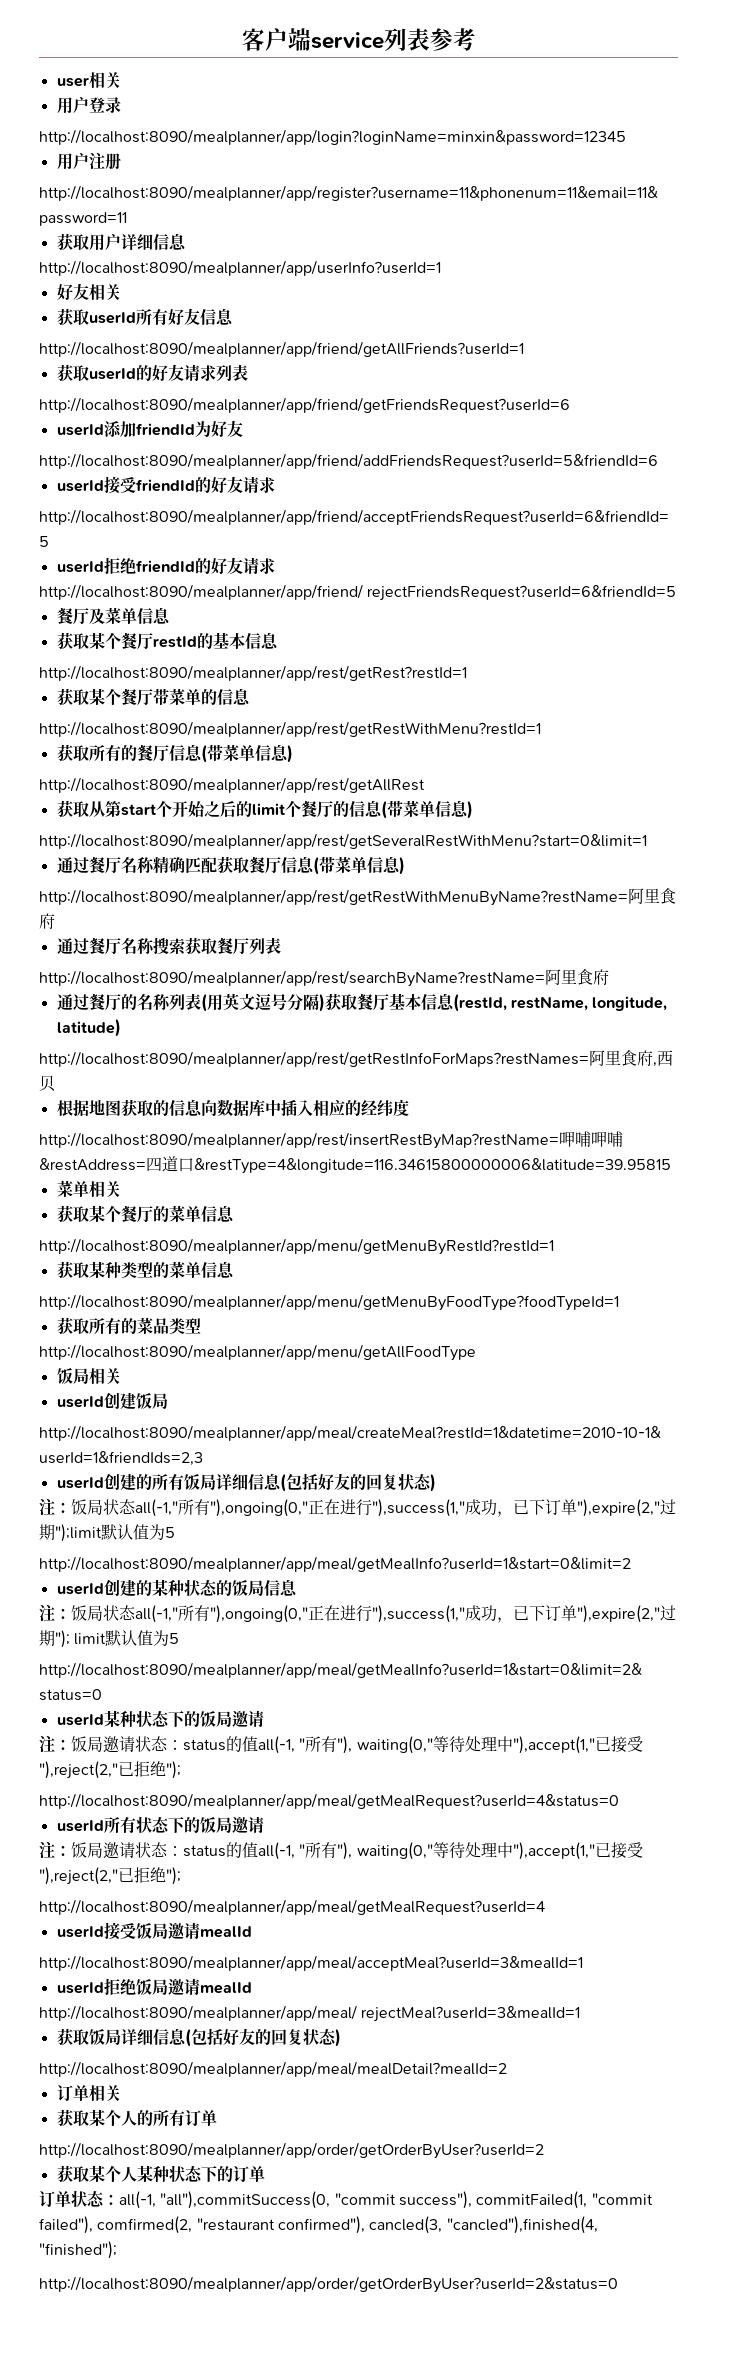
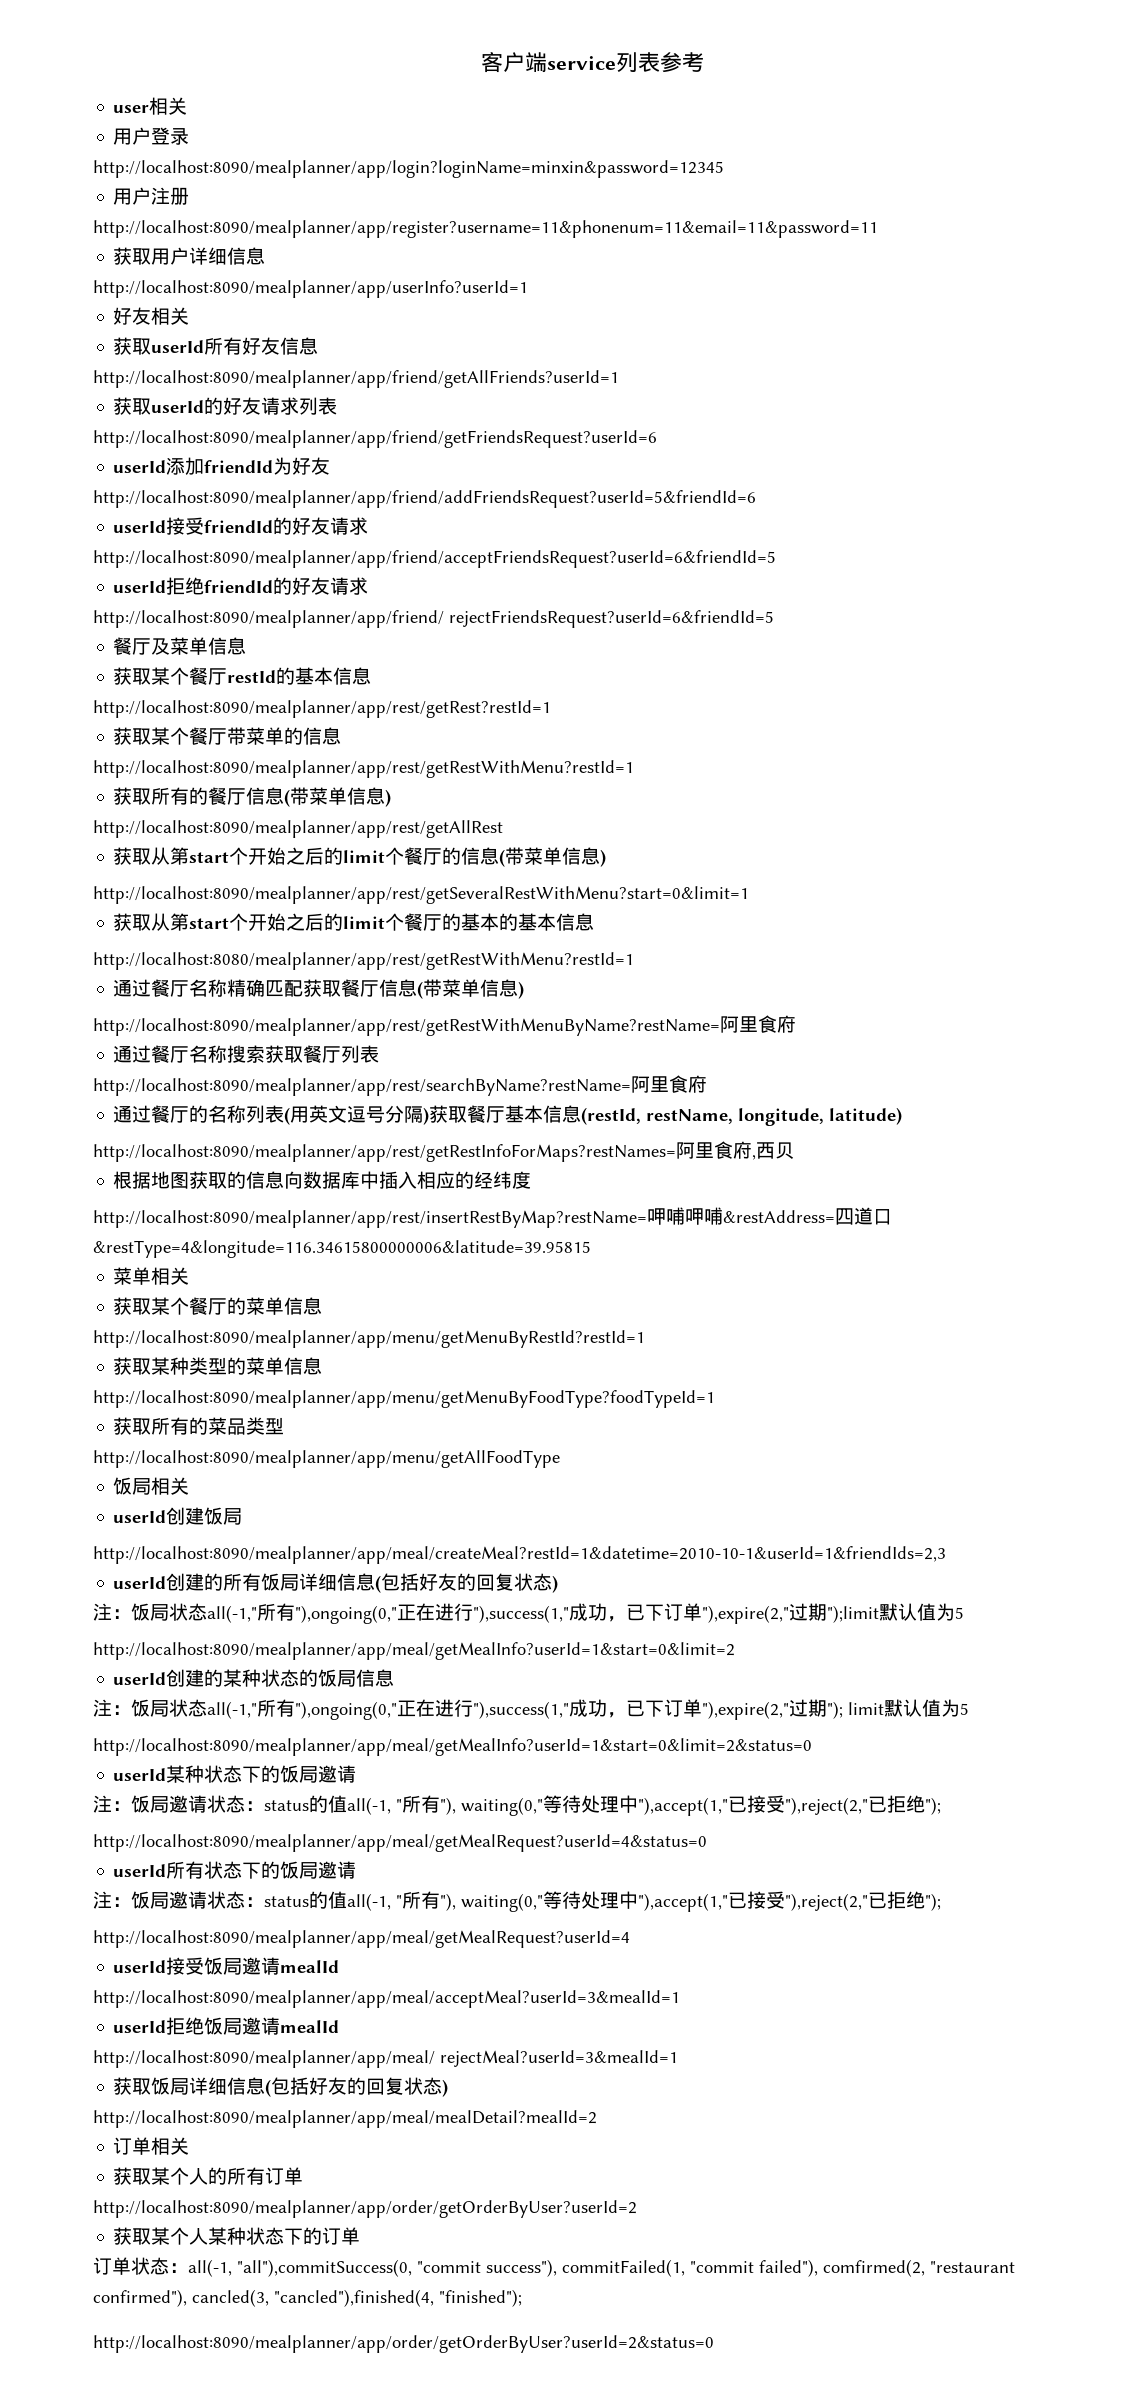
+ 获取从第start个开始之后的limit个餐厅的基本的基本信息
+ http://localhost:8080/mealplanner/app/rest/getRestWithMenu?restId=1

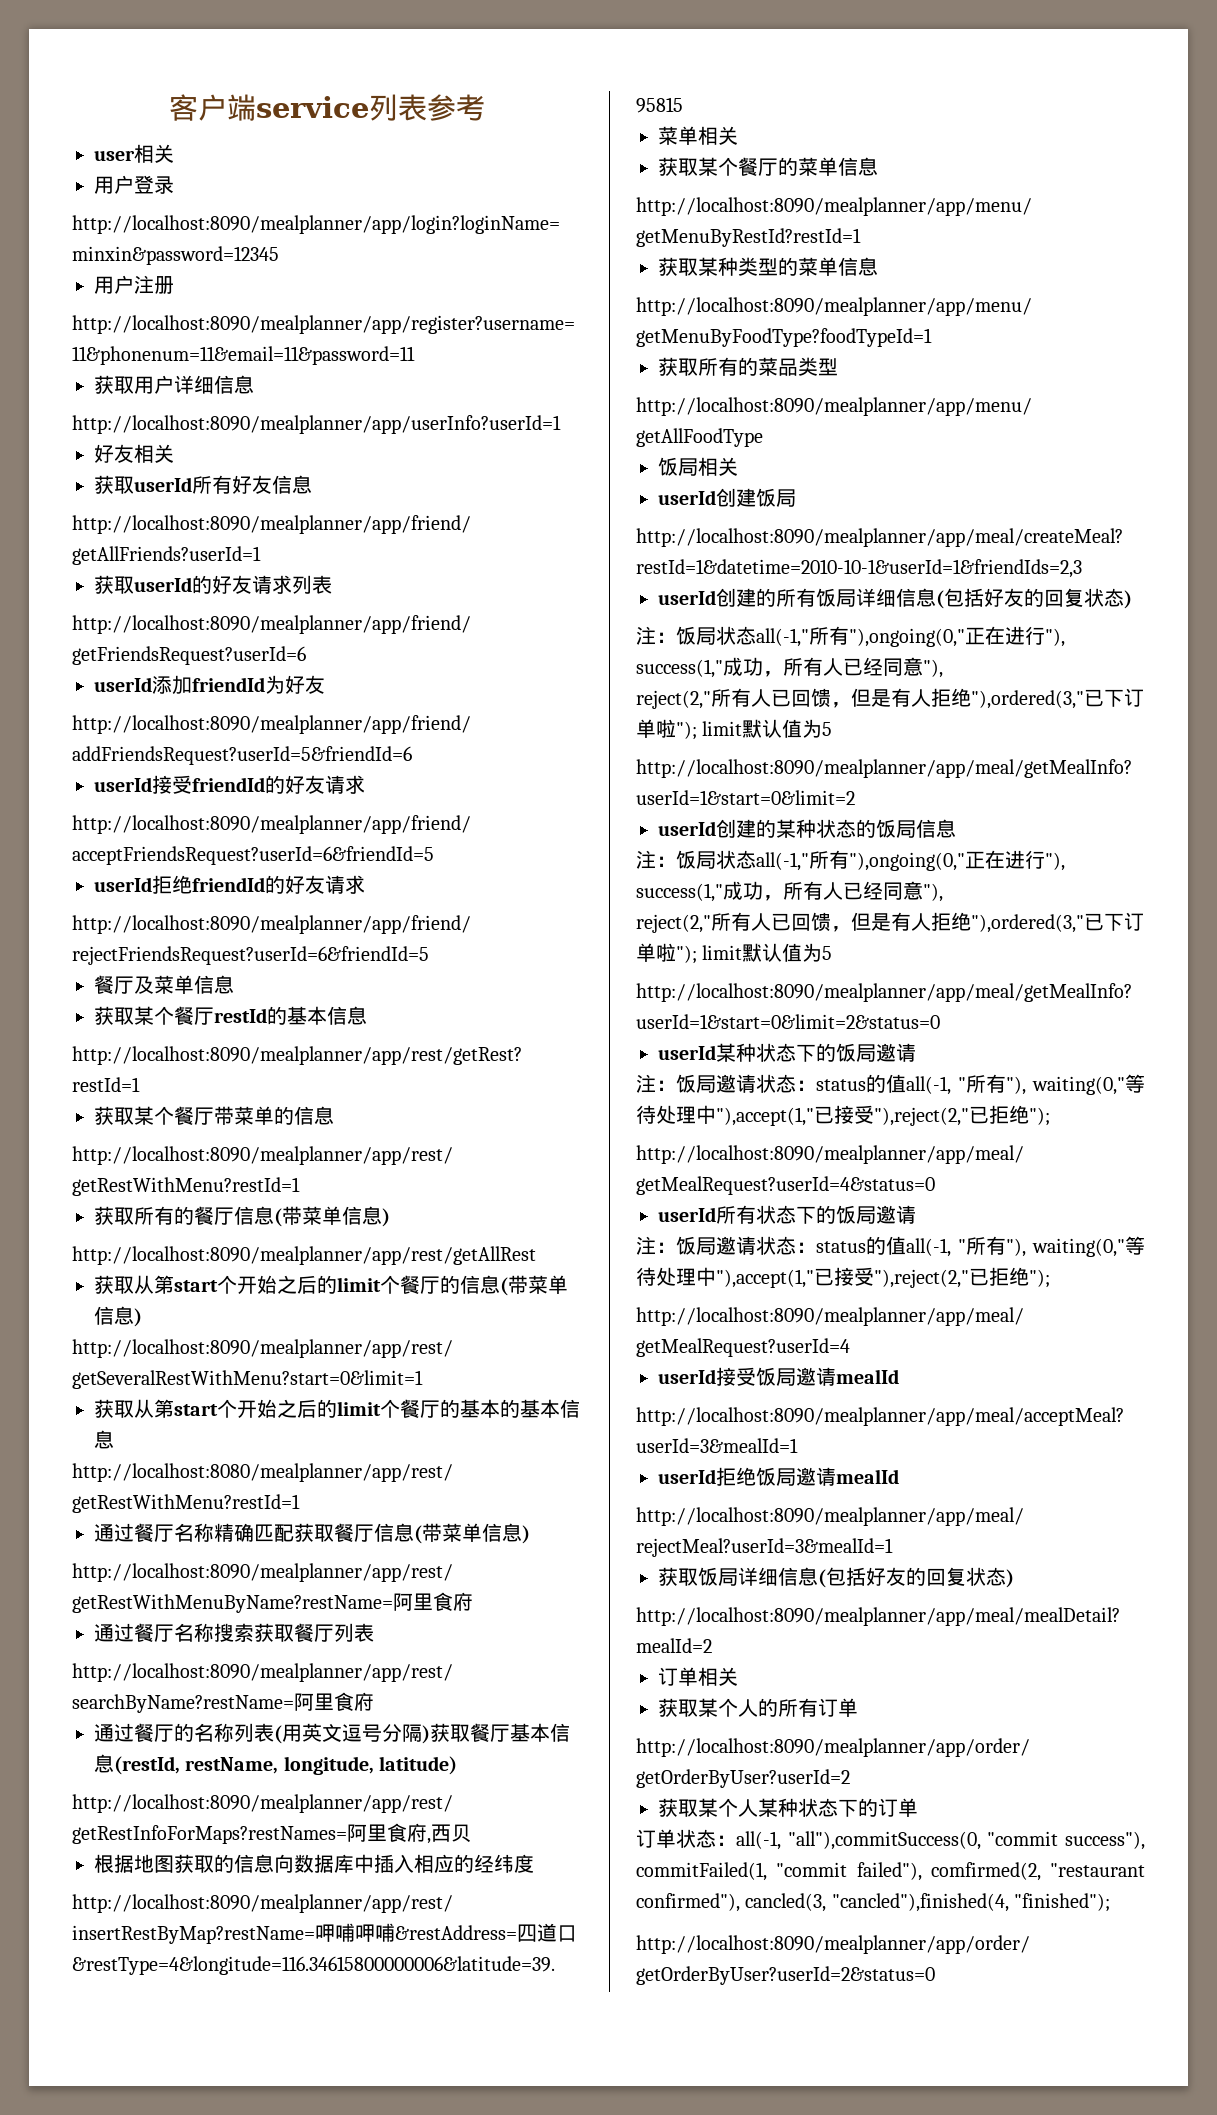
  userId创建的所有饭局详细信息(包括好友的回复状态)
- 注：饭局状态all(-1,"所有"),ongoing(0,"正在进行"),success(1,"成功，已下订单"),expire(2,"过期");limit默认值为5
+ 注：饭局状态all(-1,"所有"),ongoing(0,"正在进行"), success(1,"成功，所有人已经同意"),
+ reject(2,"所有人已回馈，但是有人拒绝"),ordered(3,"已下订单啦"); limit默认值为5
  userId创建的某种状态的饭局信息
- 注：饭局状态all(-1,"所有"),ongoing(0,"正在进行"),success(1,"成功，已下订单"),expire(2,"过期"); limit默认值为5
+ 注：饭局状态all(-1,"所有"),ongoing(0,"正在进行"), success(1,"成功，所有人已经同意"),
+ reject(2,"所有人已回馈，但是有人拒绝"),ordered(3,"已下订单啦"); limit默认值为5

